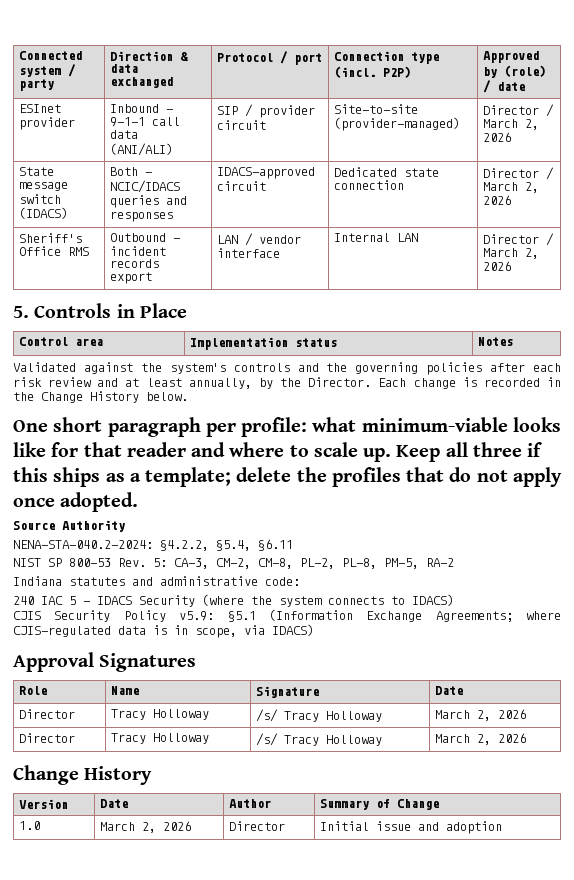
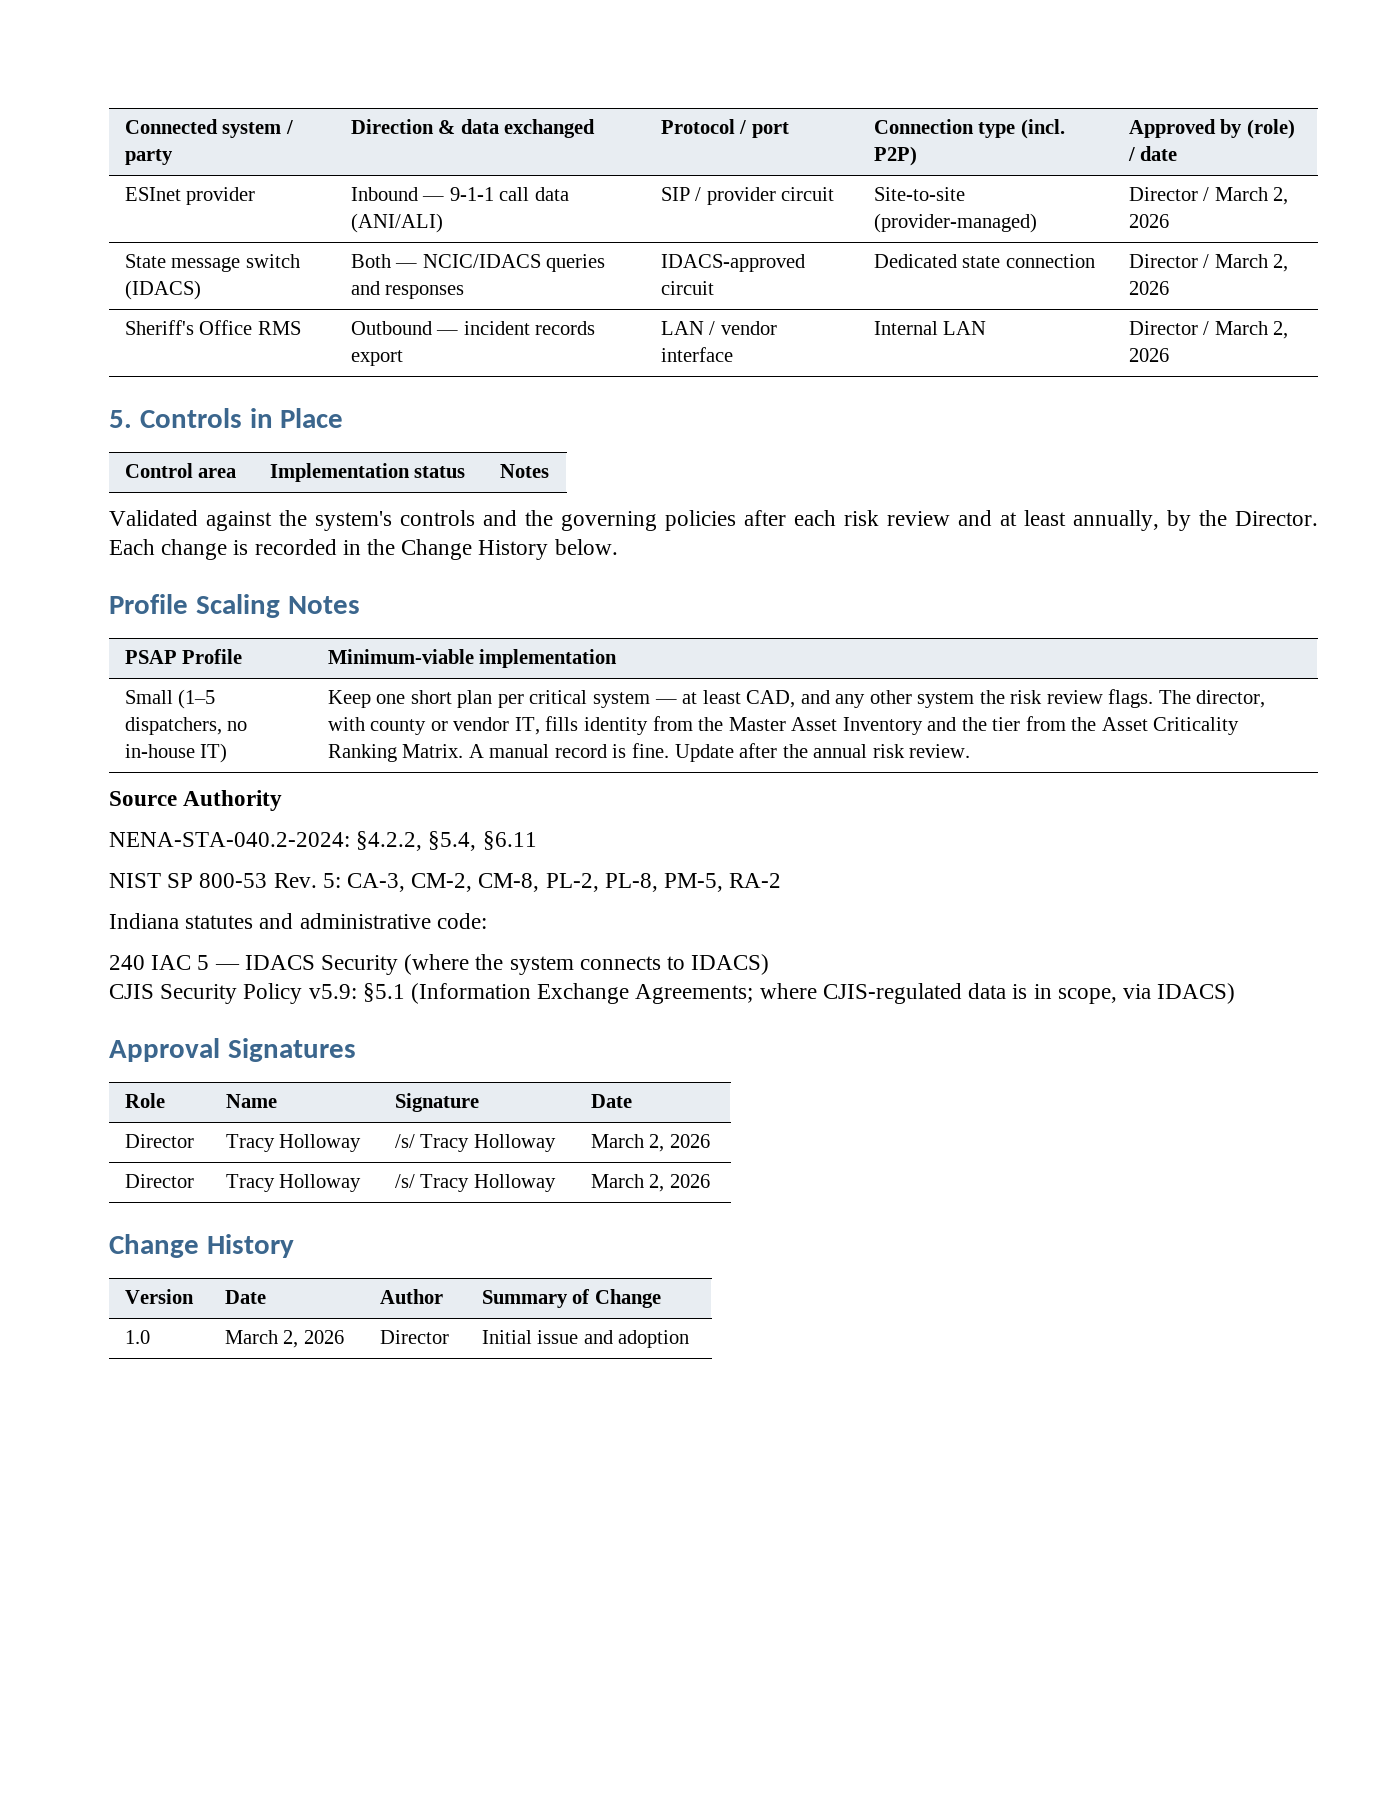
- One short paragraph per profile: what minimum-viable looks like for that reader and where to scale up. Keep all three if this ships as a template; delete the profiles that do not apply once adopted.
+ Profile Scaling Notes
+ PSAP Profile | Minimum-viable implementation
+ Small (1–5 dispatchers, no in-house IT) | Keep one short plan per critical system — at least CAD, and any other system the risk review flags. The director, with county or vendor IT, fills identity from the Master Asset Inventory and the tier from the Asset Criticality Ranking Matrix. A manual record is fine. Update after the annual risk review.

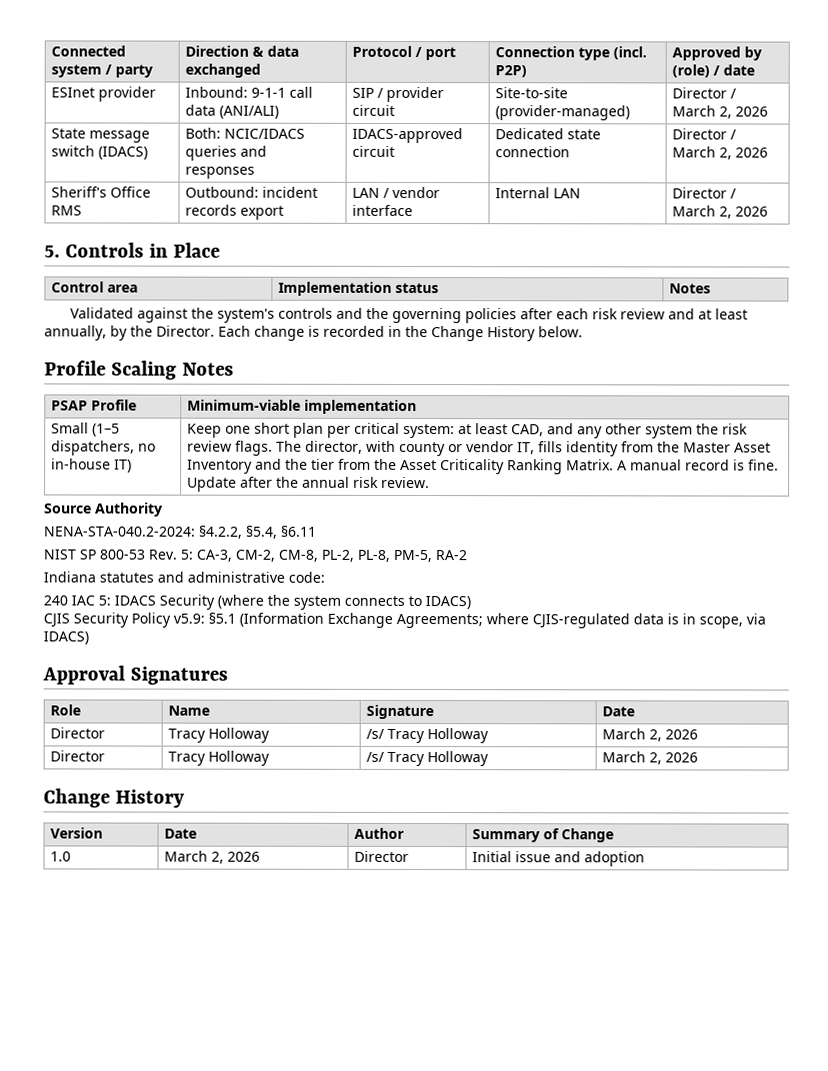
- ESInet provider | Inbound — 9-1-1 call data (ANI/ALI) | SIP / provider circuit | Site-to-site (provider-managed) | Director / March 2, 2026
+ ESInet provider | Inbound: 9-1-1 call data (ANI/ALI) | SIP / provider circuit | Site-to-site (provider-managed) | Director / March 2, 2026
- State message switch (IDACS) | Both — NCIC/IDACS queries and responses | IDACS-approved circuit | Dedicated state connection | Director / March 2, 2026
+ State message switch (IDACS) | Both: NCIC/IDACS queries and responses | IDACS-approved circuit | Dedicated state connection | Director / March 2, 2026
- Sheriff's Office RMS | Outbound — incident records export | LAN / vendor interface | Internal LAN | Director / March 2, 2026
+ Sheriff's Office RMS | Outbound: incident records export | LAN / vendor interface | Internal LAN | Director / March 2, 2026
- Keep one short plan per critical system — at least CAD, and any other system the risk review flags.
+ Keep one short plan per critical system: at least CAD, and any other system the risk review flags.
- 240 IAC 5 — IDACS Security (where the system connects to IDACS)
+ 240 IAC 5: IDACS Security (where the system connects to IDACS)

